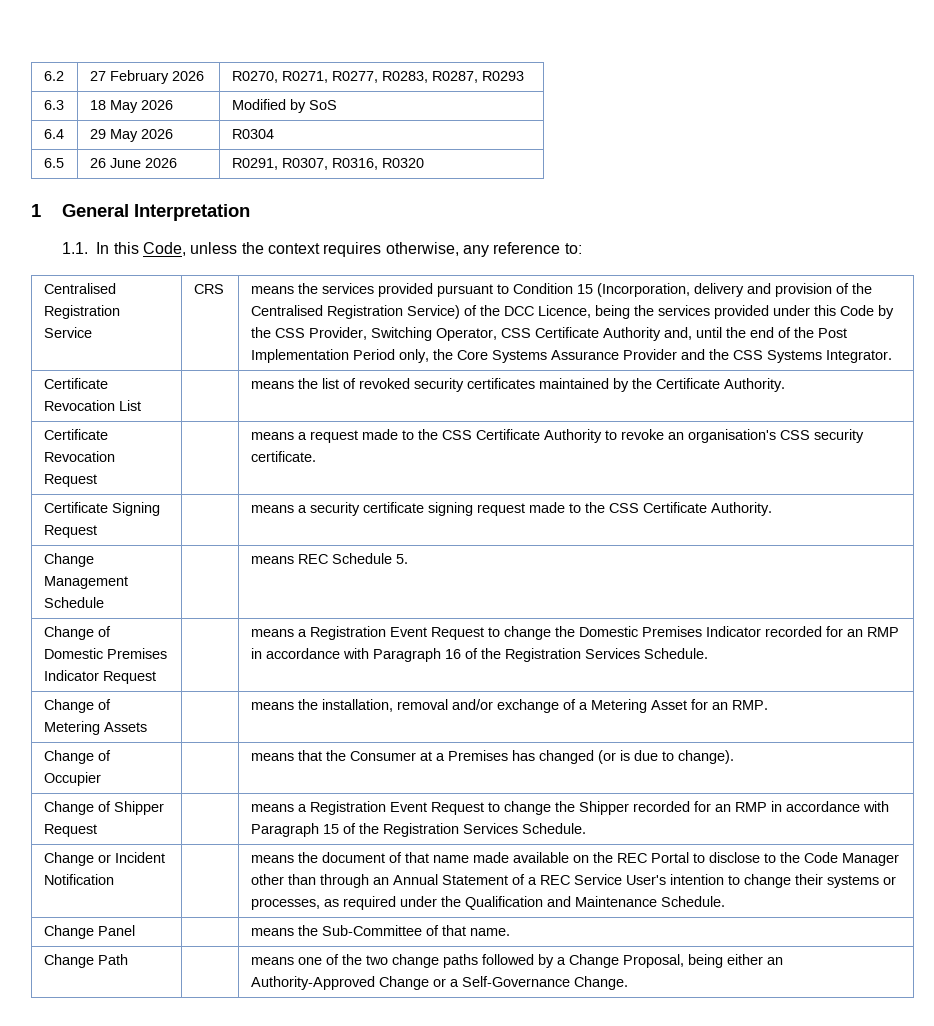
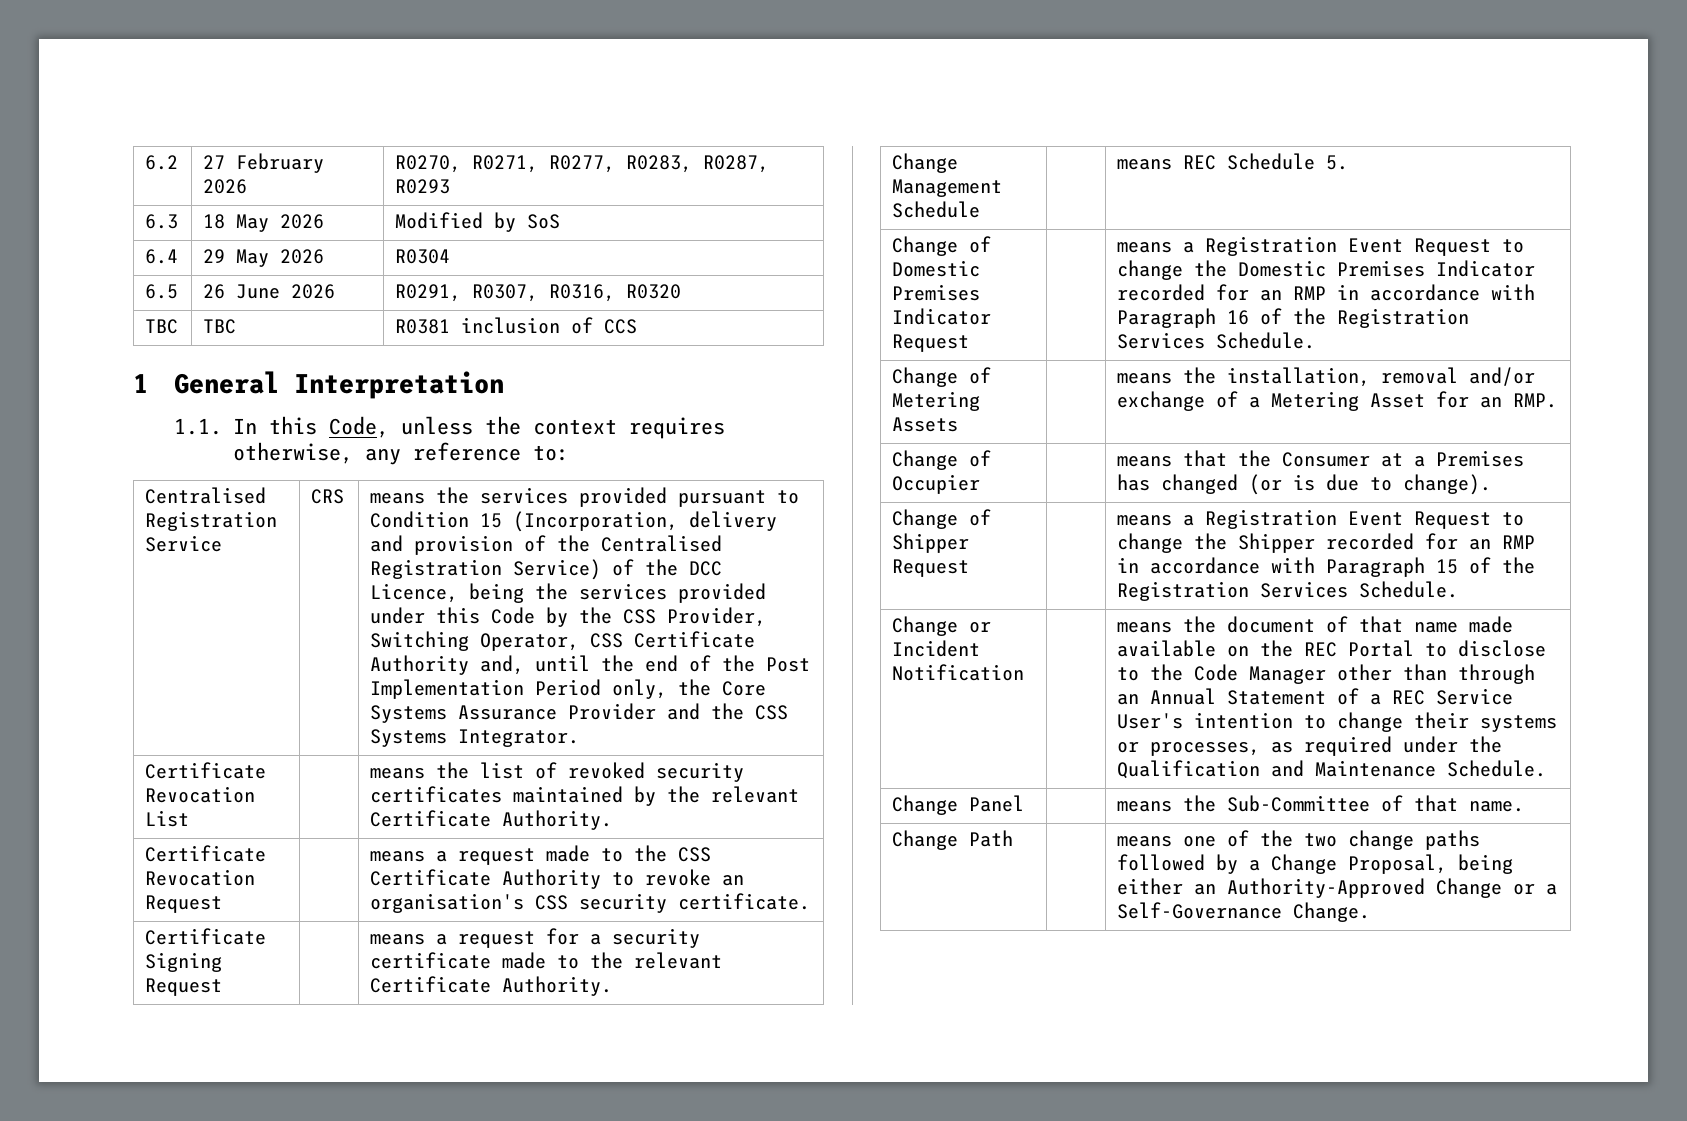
+ TBC | TBC | R0381 inclusion of CCS
- Certificate Revocation List | | means the list of revoked security certificates maintained by the Certificate Authority.
+ Certificate Revocation List | | means the list of revoked security certificates maintained by the relevant Certificate Authority.
- Certificate Signing Request | | means a security certificate signing request made to the CSS Certificate Authority.
+ Certificate Signing Request | | means a request for a security certificate made to the relevant Certificate Authority.

